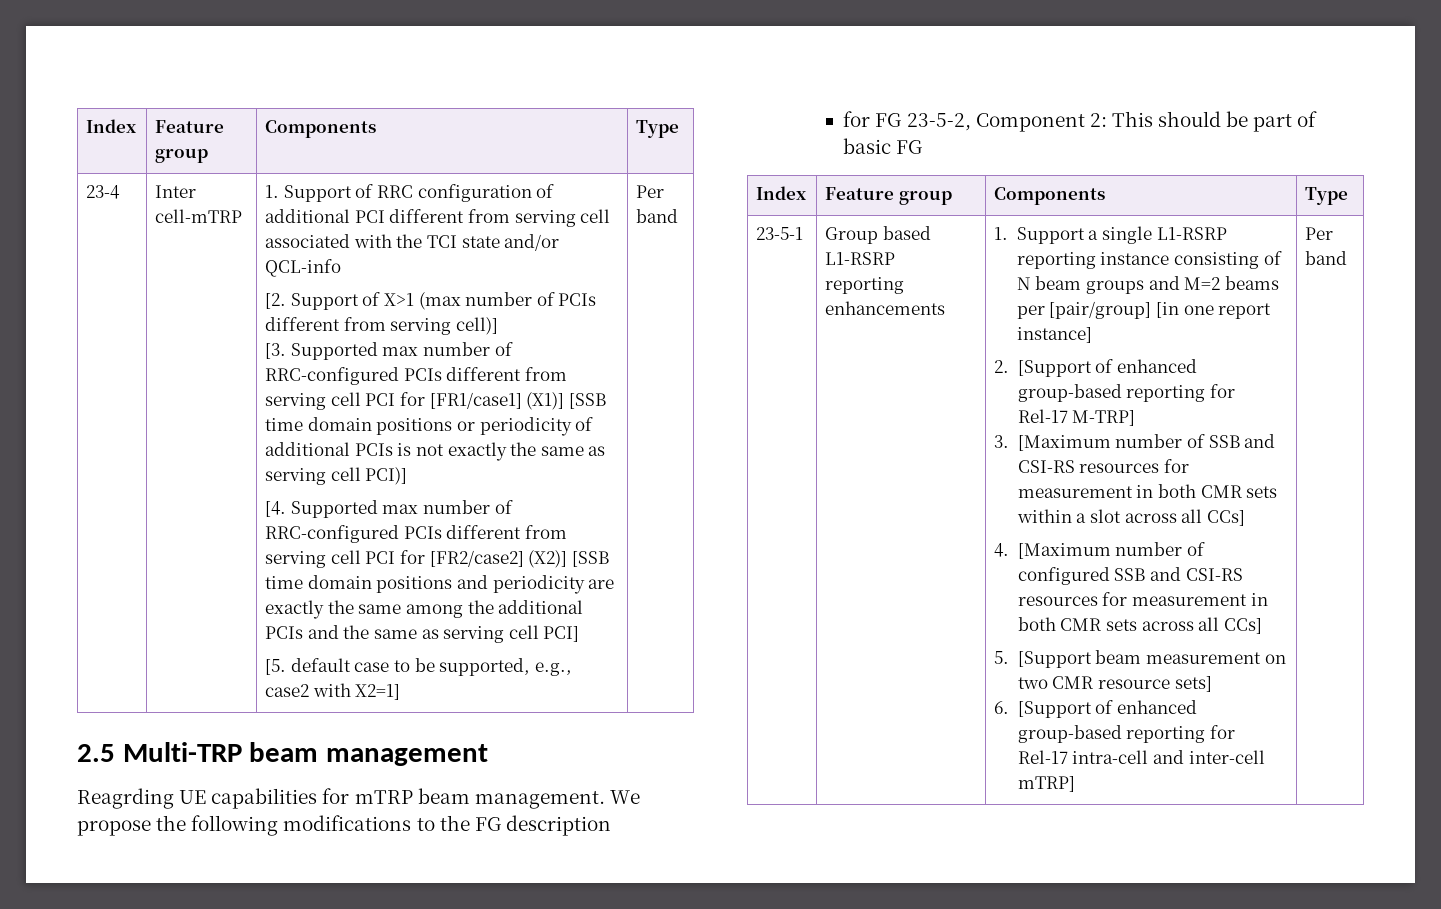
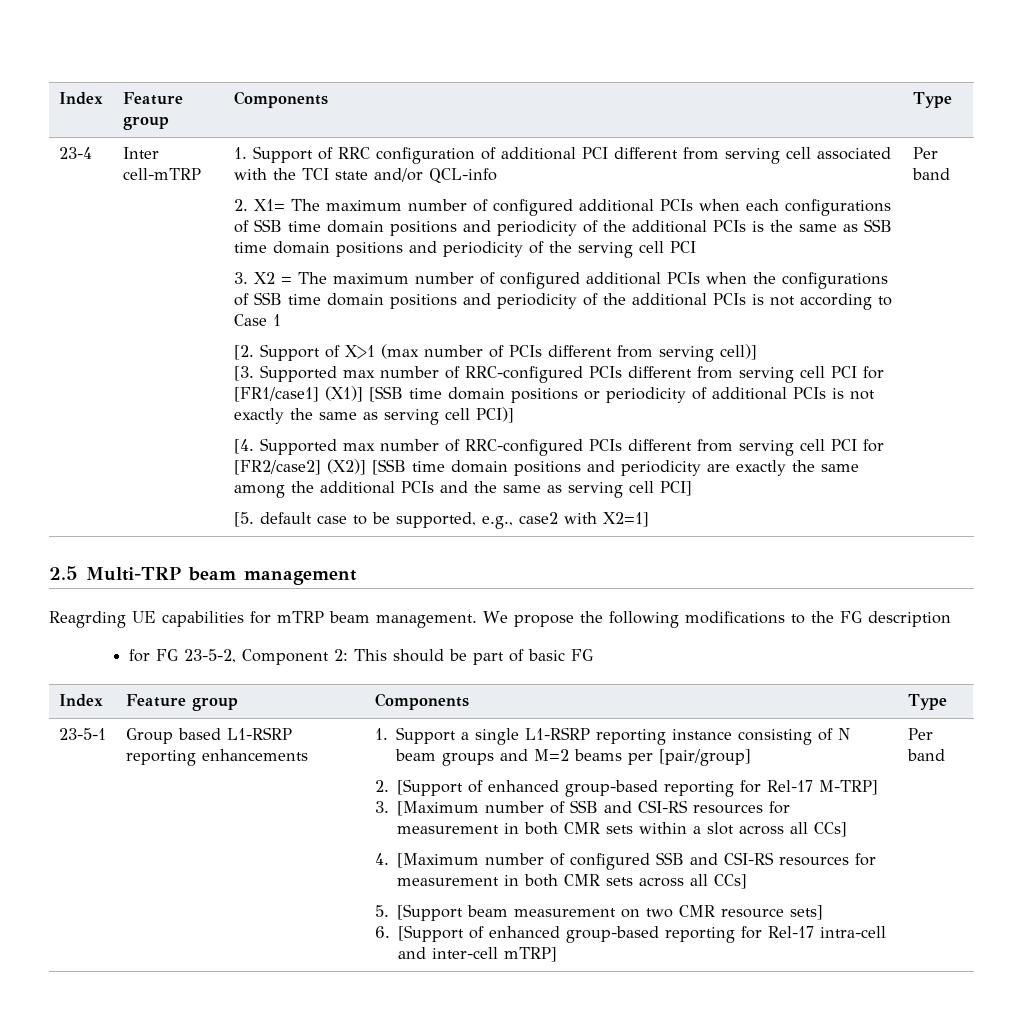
+ 2. X1= The maximum number of configured additional PCIs when each configurations of SSB time domain positions and periodicity of the additional PCIs is the same as SSB time domain positions and periodicity of the serving cell PCI
+ 3. X2 = The maximum number of configured additional PCIs when the configurations of SSB time domain positions and periodicity of the additional PCIs is not according to Case 1
- 1. Support a single L1-RSRP reporting instance consisting of N beam groups and M=2 beams per [pair/group] [in one report instance]
+ 1. Support a single L1-RSRP reporting instance consisting of N beam groups and M=2 beams per [pair/group]

